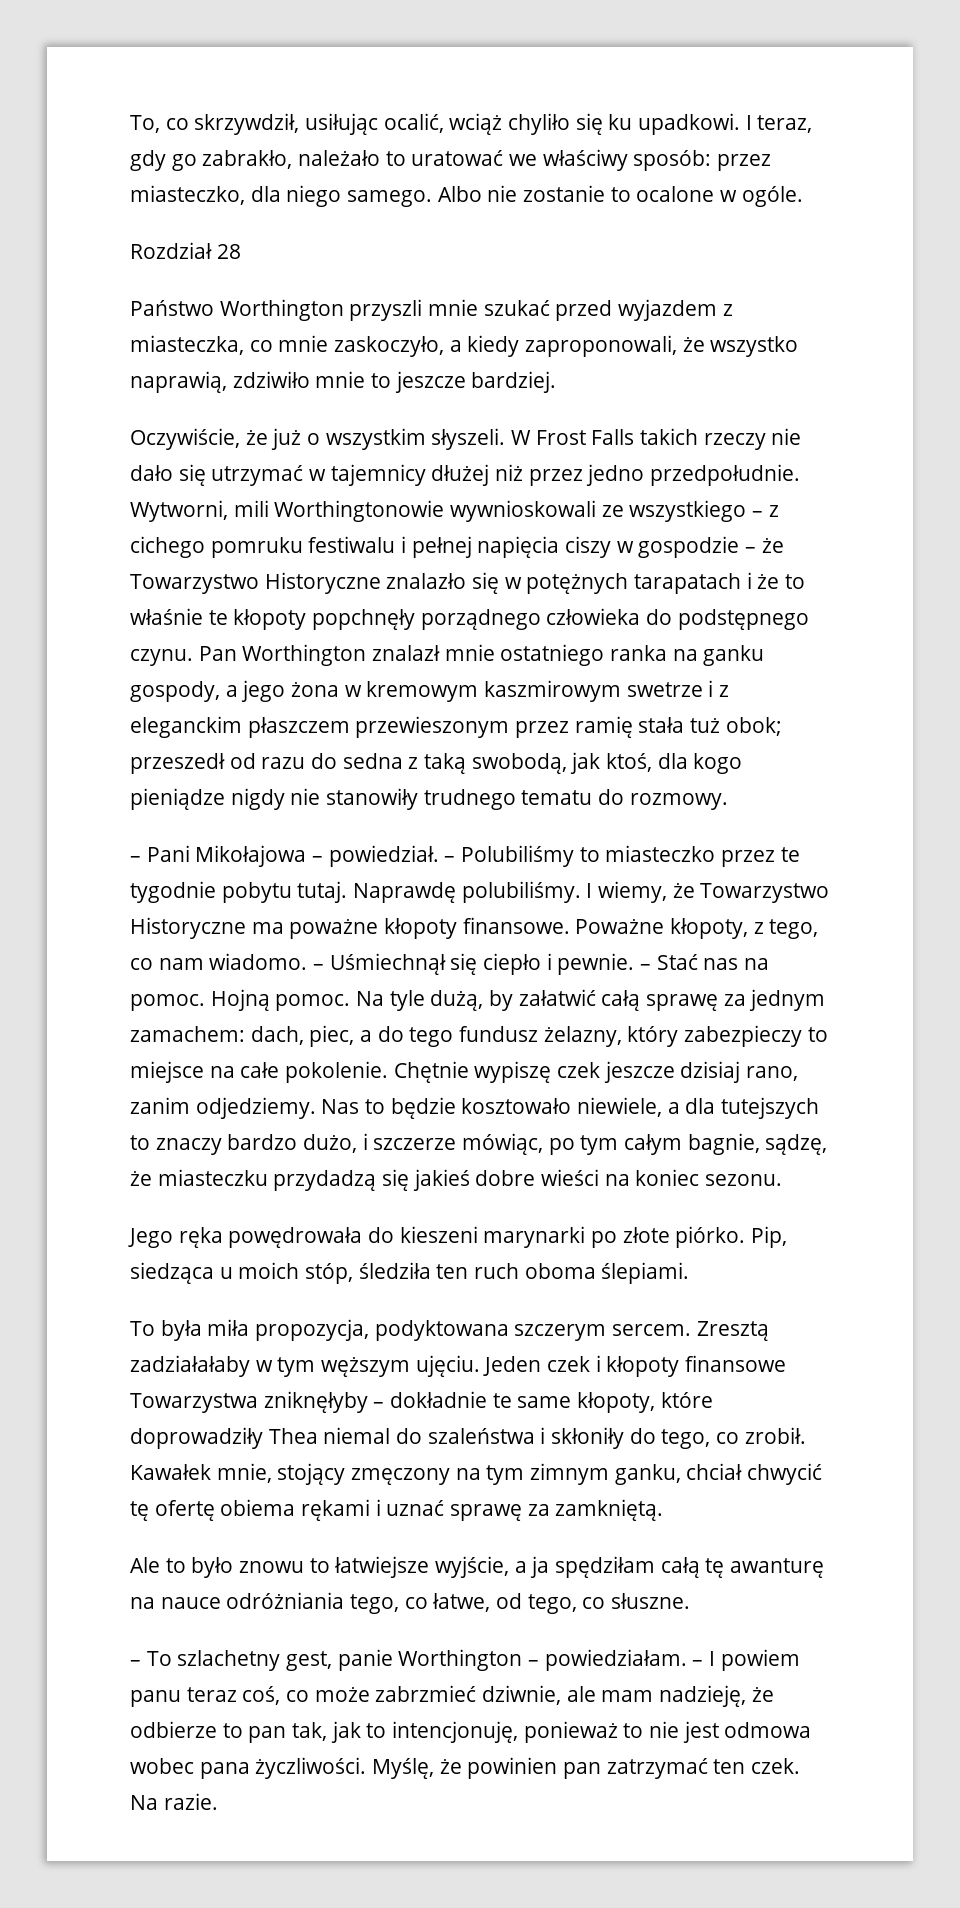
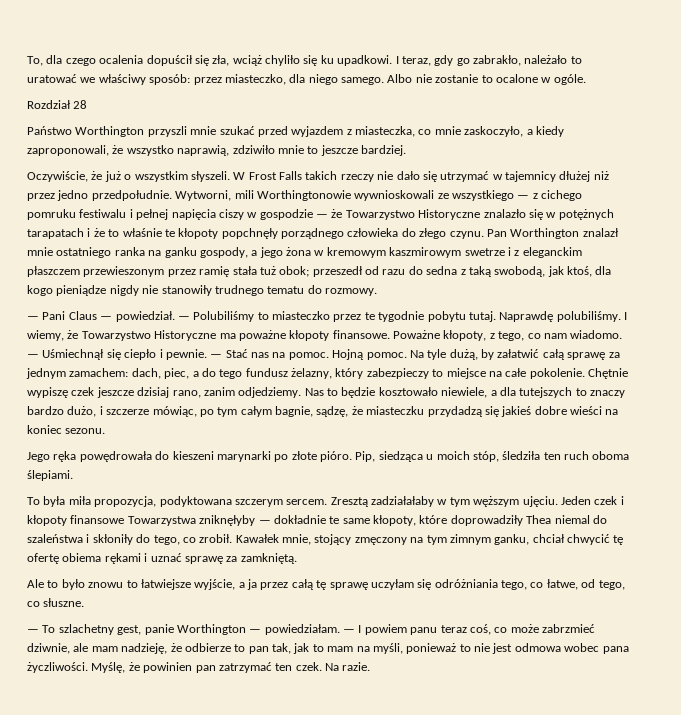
- To, co skrzywdził, usiłując ocalić, wciąż chyliło się ku upadkowi.
+ To, dla czego ocalenia dopuścił się zła, wciąż chyliło się ku upadkowi.
- Wytworni, mili Worthingtonowie wywnioskowali ze wszystkiego – z cichego pomruku festiwalu i pełnej napięcia ciszy w gospodzie – że Towarzystwo Historyczne znalazło się w potężnych tarapatach i że to właśnie te kłopoty popchnęły porządnego człowieka do podstępnego czynu.
+ Wytworni, mili Worthingtonowie wywnioskowali ze wszystkiego — z cichego pomruku festiwalu i pełnej napięcia ciszy w gospodzie — że Towarzystwo Historyczne znalazło się w potężnych tarapatach i że to właśnie te kłopoty popchnęły porządnego człowieka do złego czynu.
- – Pani Mikołajowa – powiedział. – Polubiliśmy to miasteczko przez te tygodnie pobytu tutaj.
+ — Pani Claus — powiedział. — Polubiliśmy to miasteczko przez te tygodnie pobytu tutaj.
- – Uśmiechnął się ciepło i pewnie.
+ — Uśmiechnął się ciepło i pewnie.
- – Stać nas na pomoc.
+ — Stać nas na pomoc.
- Jego ręka powędrowała do kieszeni marynarki po złote piórko.
+ Jego ręka powędrowała do kieszeni marynarki po złote pióro.
- Jeden czek i kłopoty finansowe Towarzystwa zniknęłyby – dokładnie te same kłopoty, które doprowadziły Thea niemal do szaleństwa i skłoniły do tego, co zrobił.
+ Jeden czek i kłopoty finansowe Towarzystwa zniknęłyby — dokładnie te same kłopoty, które doprowadziły Thea niemal do szaleństwa i skłoniły do tego, co zrobił.
- Ale to było znowu to łatwiejsze wyjście, a ja spędziłam całą tę awanturę na nauce odróżniania tego, co łatwe, od tego, co słuszne.
+ Ale to było znowu to łatwiejsze wyjście, a ja przez całą tę sprawę uczyłam się odróżniania tego, co łatwe, od tego, co słuszne.
- – To szlachetny gest, panie Worthington – powiedziałam. – I powiem panu teraz coś, co może zabrzmieć dziwnie, ale mam nadzieję, że odbierze to pan tak, jak to intencjonuję, ponieważ to nie jest odmowa wobec pana życzliwości.
+ — To szlachetny gest, panie Worthington — powiedziałam. — I powiem panu teraz coś, co może zabrzmieć dziwnie, ale mam nadzieję, że odbierze to pan tak, jak to mam na myśli, ponieważ to nie jest odmowa wobec pana życzliwości.

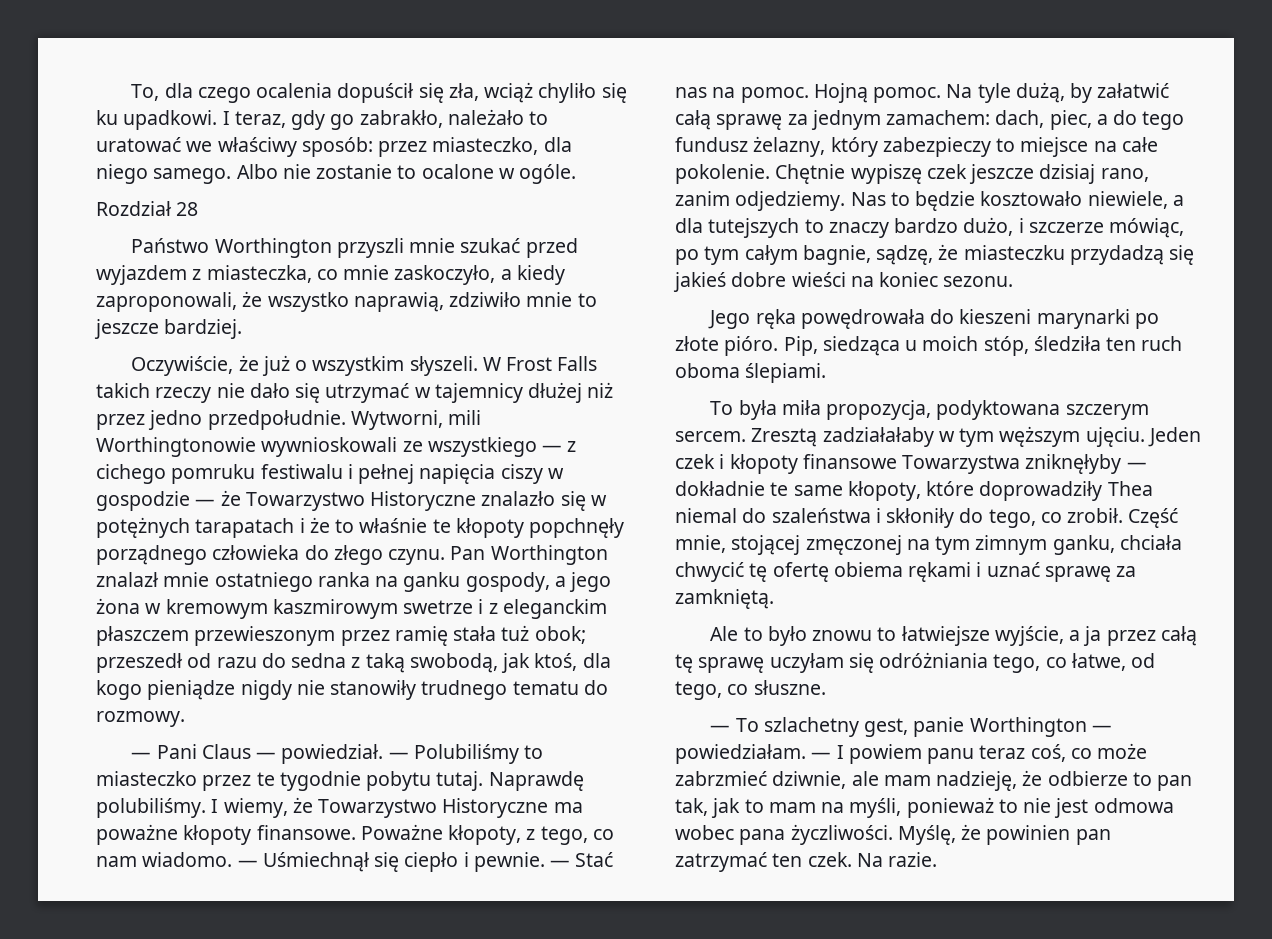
- Kawałek mnie, stojący zmęczony na tym zimnym ganku, chciał chwycić tę ofertę obiema rękami i uznać sprawę za zamkniętą.
+ Część mnie, stojącej zmęczonej na tym zimnym ganku, chciała chwycić tę ofertę obiema rękami i uznać sprawę za zamkniętą.

